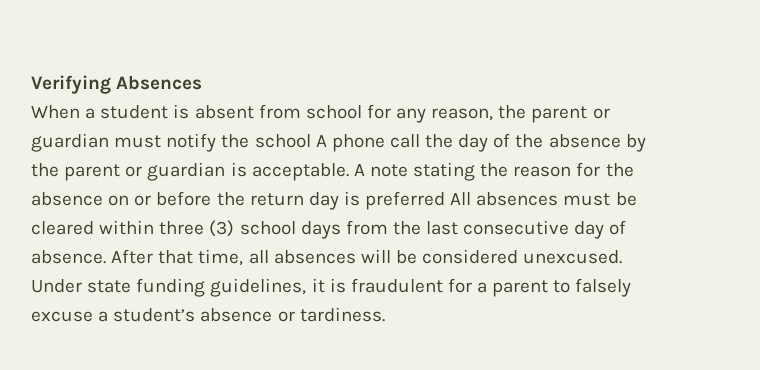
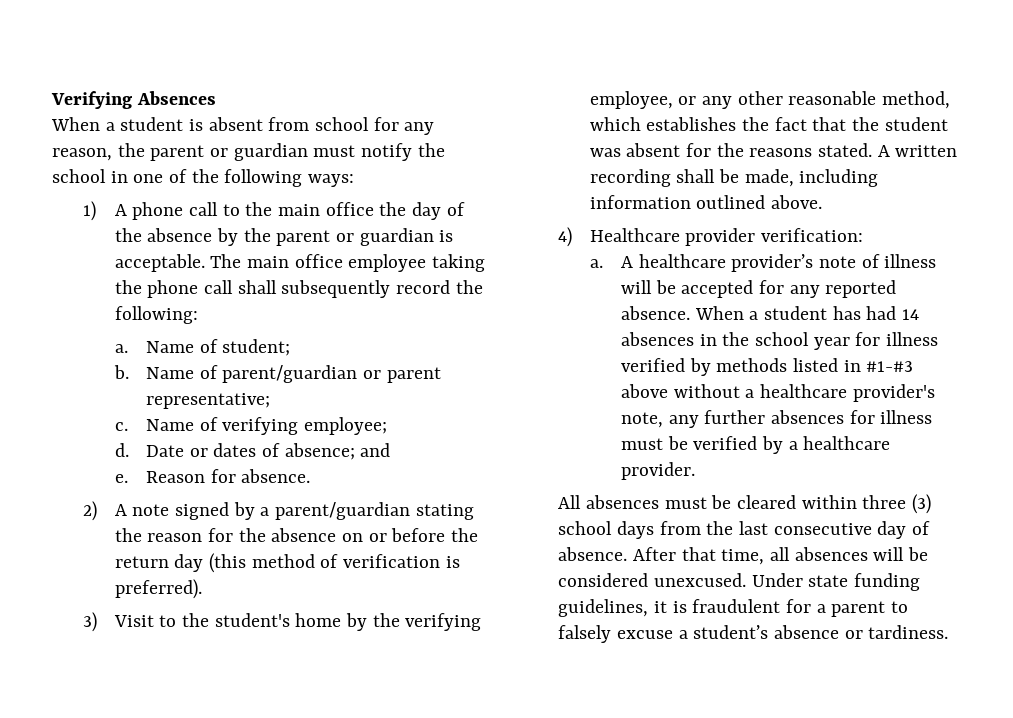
- When a student is absent from school for any reason, the parent or guardian must notify the school A phone call the day of the absence by the parent or guardian is acceptable.
+ When a student is absent from school for any reason, the parent or guardian must notify the school in one of the following ways:
+ 1) A phone call to the main office the day of the absence by the parent or guardian is acceptable.
- A note stating the reason for the absence on or before the return day is preferred All absences must be cleared within three (3) school days from the last consecutive day of absence.
+ The main office employee taking the phone call shall subsequently record the following:
+ a. Name of student;
+ b. Name of parent/guardian or parent representative;
+ c. Name of verifying employee;
+ d. Date or dates of absence; and
+ e. Reason for absence.
+ 2) A note signed by a parent/guardian stating the reason for the absence on or before the return day (this method of verification is preferred).
+ 3) Visit to the student's home by the verifying employee, or any other reasonable method, which establishes the fact that the student was absent for the reasons stated. A written recording shall be made, including information outlined above.
+ 4) Healthcare provider verification:
+ a. A healthcare provider’s note of illness will be accepted for any reported absence. When a student has had 14 absences in the school year for illness verified by methods listed in #1-#3 above without a healthcare provider's note, any further absences for illness must be verified by a healthcare provider.
+ All absences must be cleared within three (3) school days from the last consecutive day of absence.

